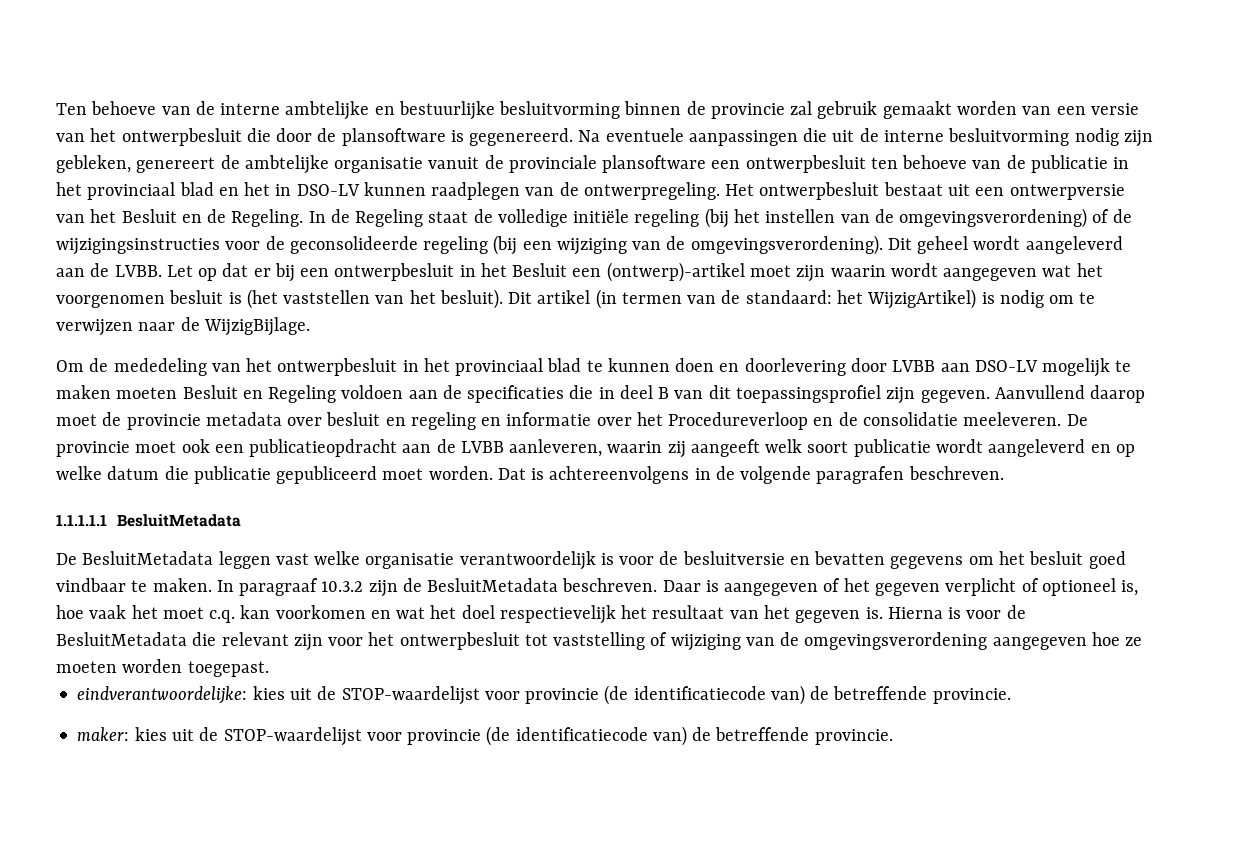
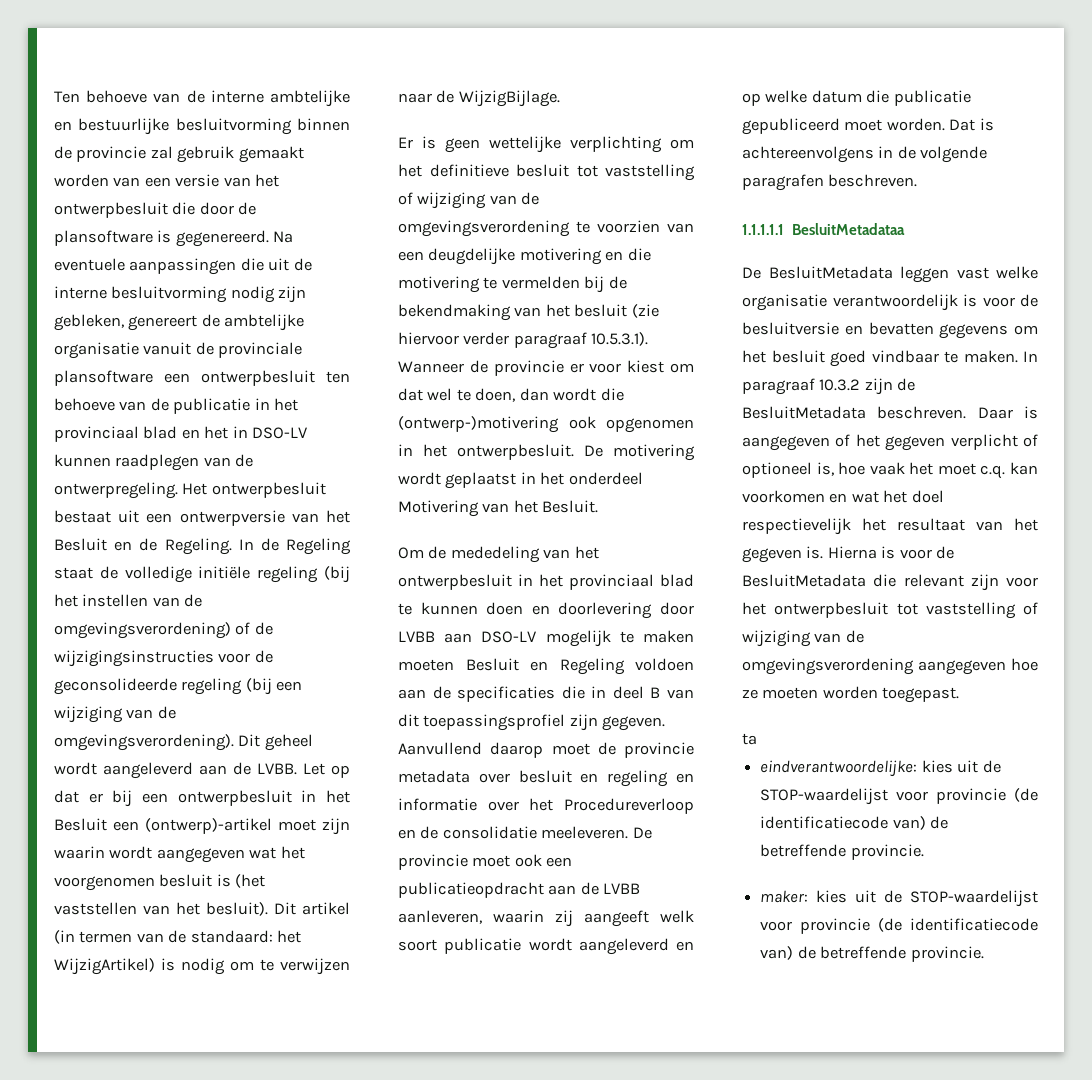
+ Er is geen wettelijke verplichting om het definitieve besluit tot vaststelling of wijziging van de omgevingsverordening te voorzien van een deugdelijke motivering en die motivering te vermelden bij de bekendmaking van het besluit (zie hiervoor verder paragraaf 10.5.3.1). Wanneer de provincie er voor kiest om dat wel te doen, dan wordt die (ontwerp-)motivering ook opgenomen in het ontwerpbesluit. De motivering wordt geplaatst in het onderdeel Motivering van het Besluit.
- 1.1.1.1.1 BesluitMetadata
+ 1.1.1.1.1 BesluitMetadataa
+ ta

